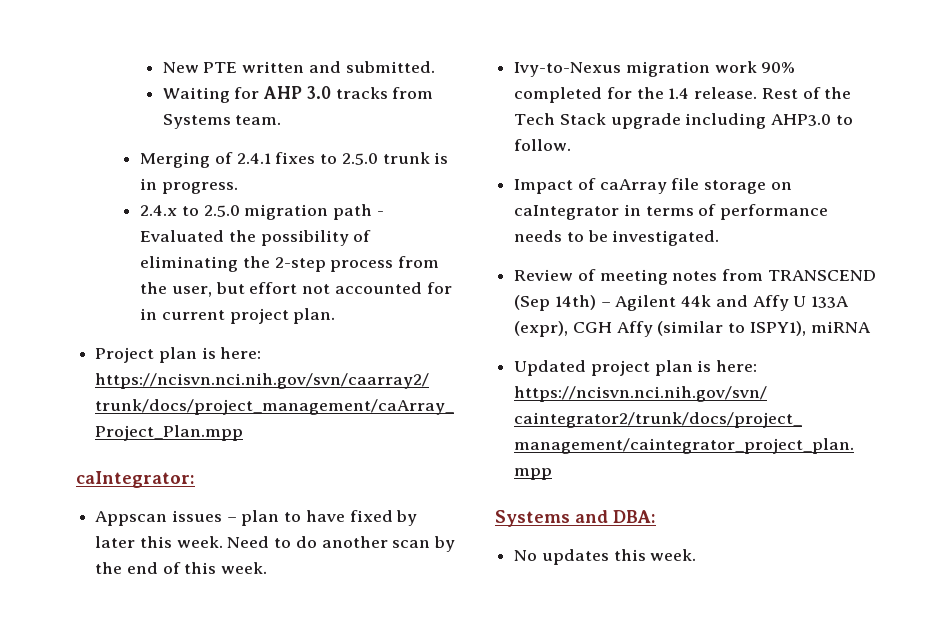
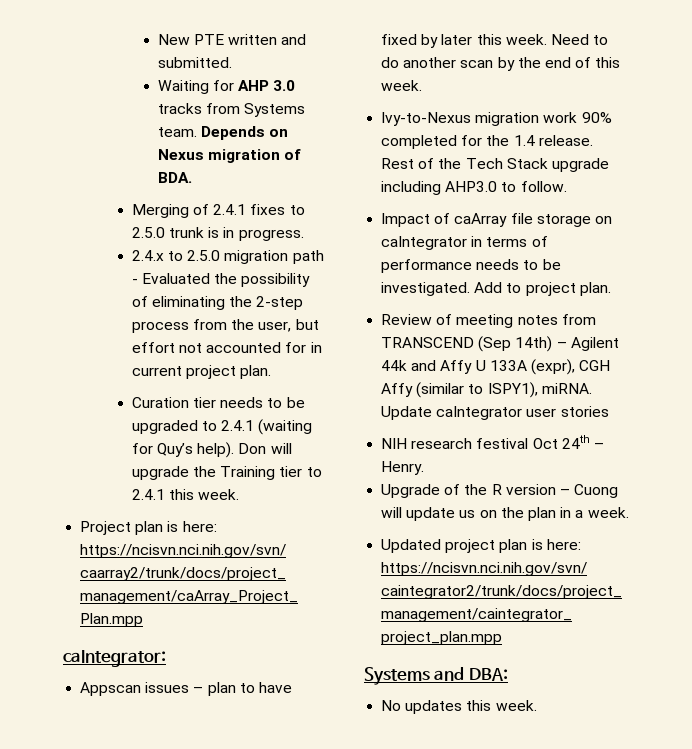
+ Depends on Nexus migration of BDA.
+ Curation tier needs to be upgraded to 2.4.1 (waiting for Quy’s help). Don will upgrade the Training tier to 2.4.1 this week.
+ Add to project plan.
- Review of meeting notes from TRANSCEND (Sep 14th) – Agilent 44k and Affy U 133A (expr), CGH Affy (similar to ISPY1), miRNA
+ Review of meeting notes from TRANSCEND (Sep 14th) – Agilent 44k and Affy U 133A (expr), CGH Affy (similar to ISPY1), miRNA. Update caIntegrator user stories
+ NIH research festival Oct 24th – Henry.
+ Upgrade of the R version – Cuong will update us on the plan in a week.

